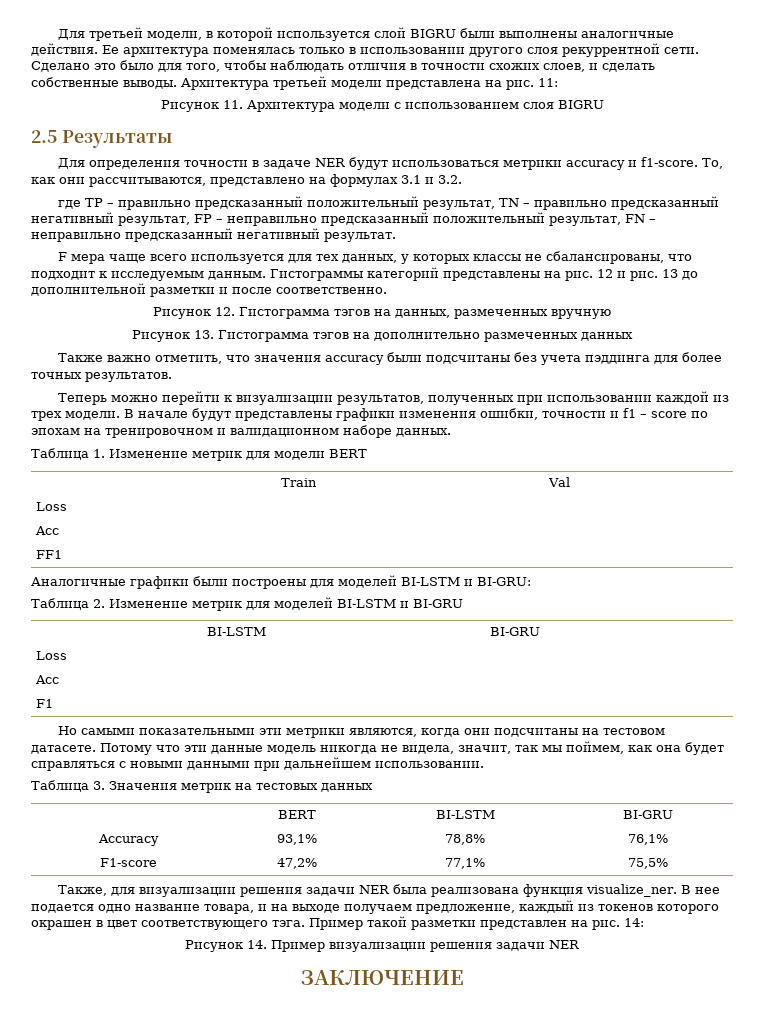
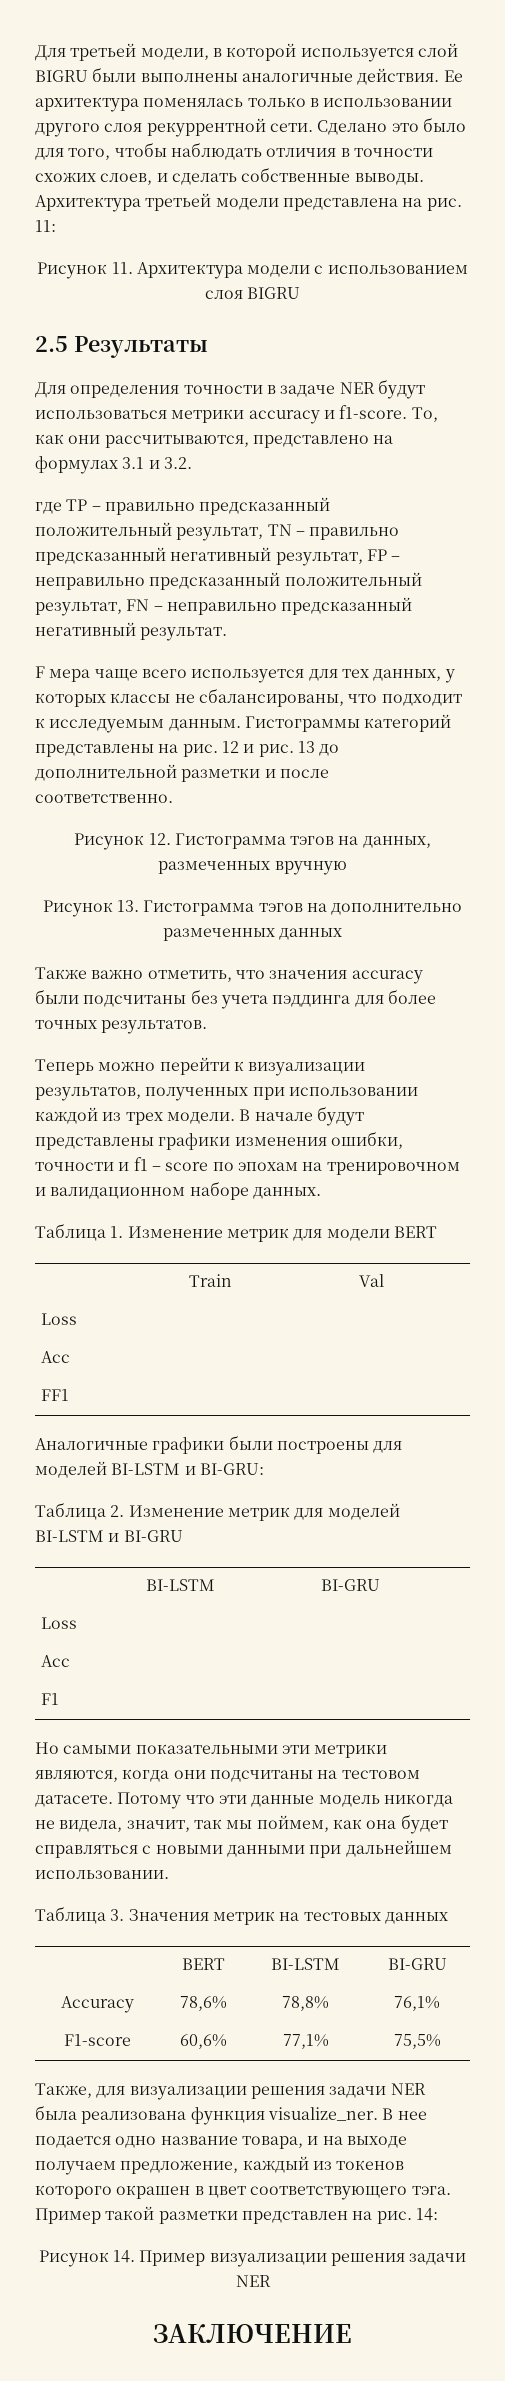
- Accuracy | 93,1% | 78,8% | 76,1%
+ Accuracy | 78,6% | 78,8% | 76,1%
- F1-score | 47,2% | 77,1% | 75,5%
+ F1-score | 60,6% | 77,1% | 75,5%

